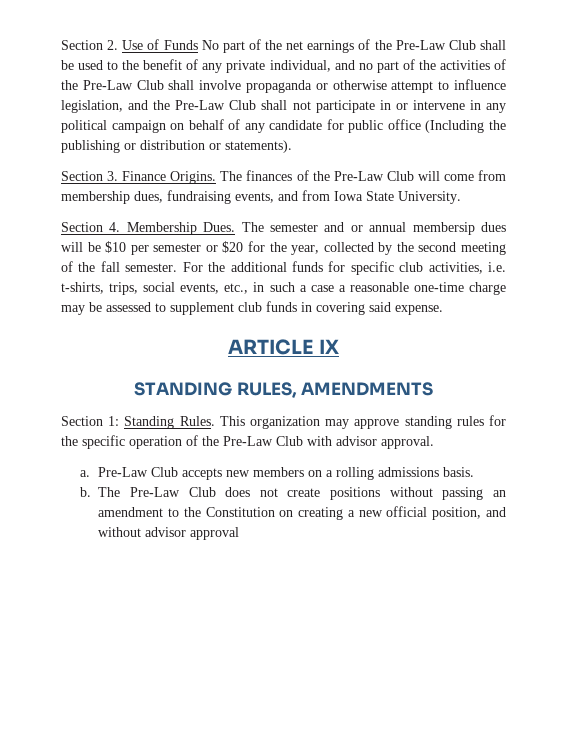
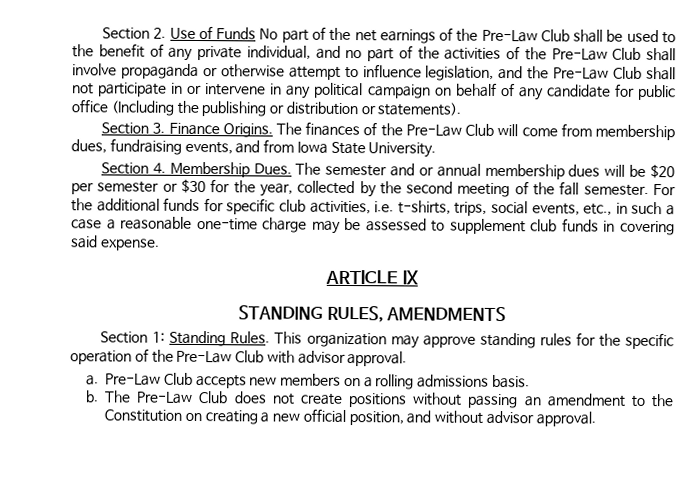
- The semester and or annual membersip dues will be $10 per semester or $20 for the year, collected by the second meeting of the fall semester.
+ The semester and or annual membership dues will be $20 per semester or $30 for the year, collected by the second meeting of the fall semester.
- The Pre-Law Club does not create positions without passing an amendment to the Constitution on creating a new official position, and without advisor approval
+ The Pre-Law Club does not create positions without passing an amendment to the Constitution on creating a new official position, and without advisor approval.

